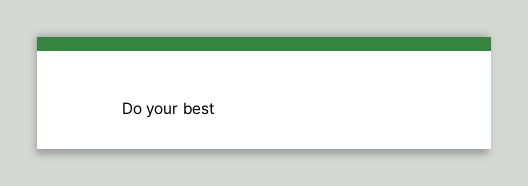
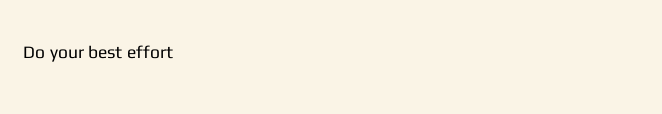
- Do your best
+ Do your best effort

